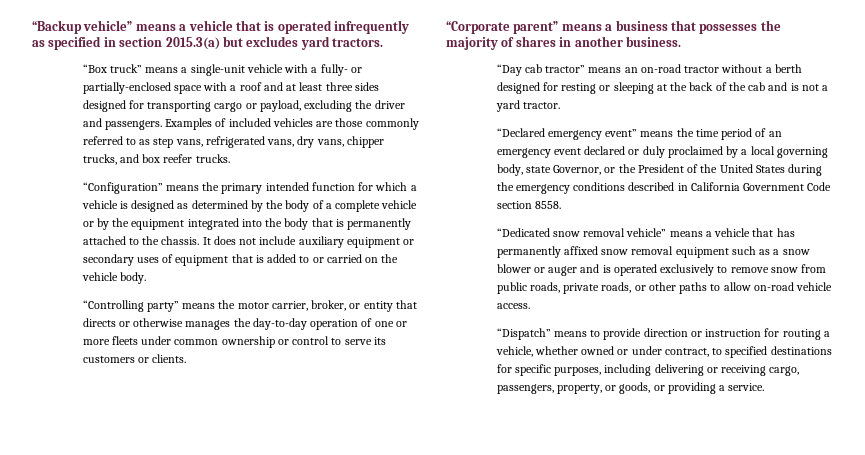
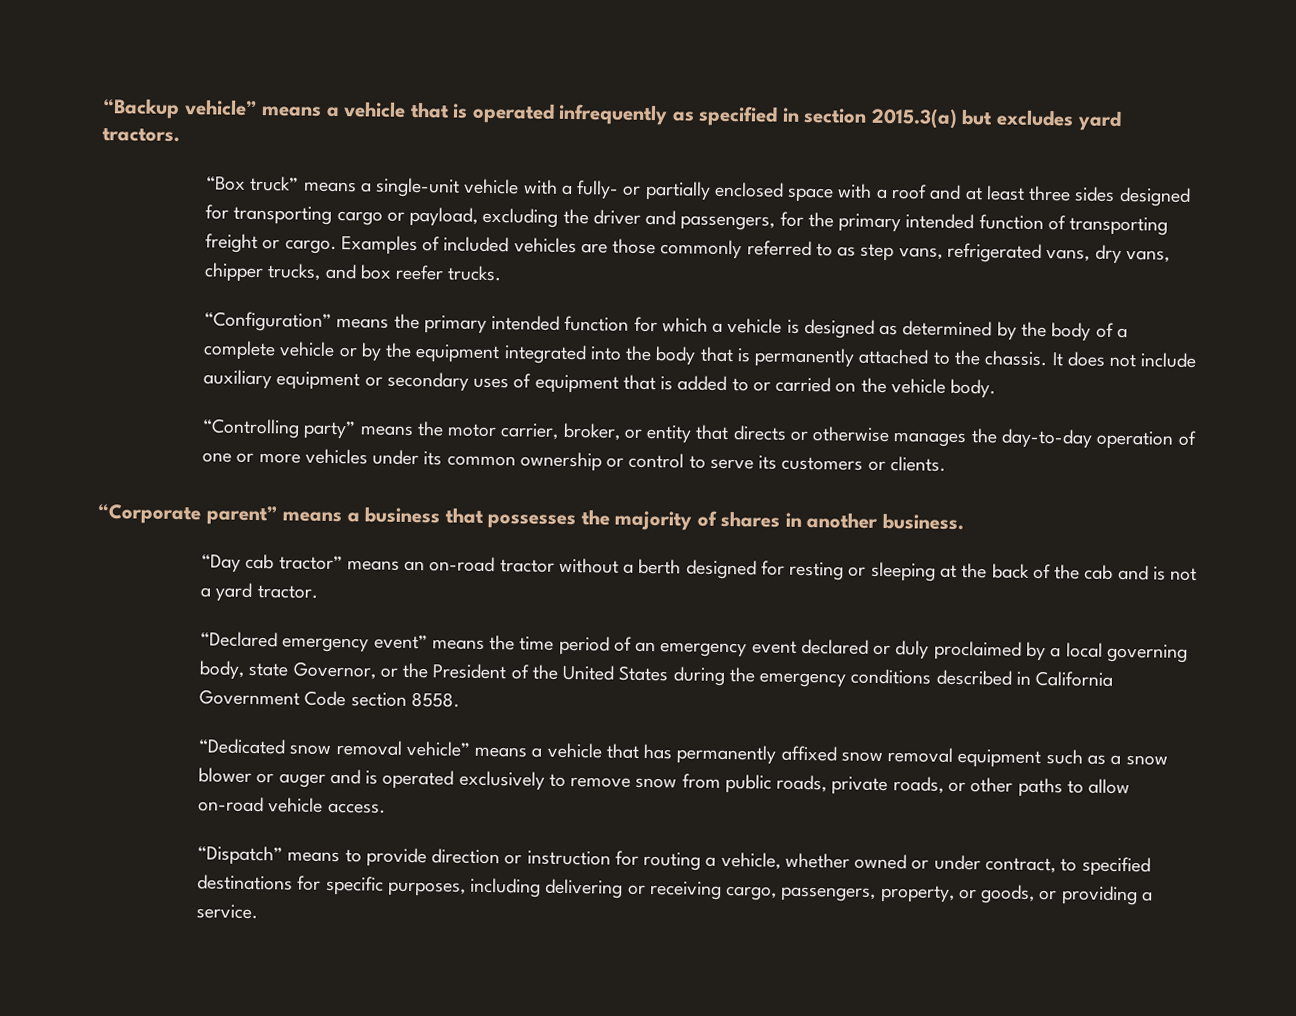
- “Box truck” means a single-unit vehicle with a fully- or partially-enclosed space with a roof and at least three sides designed for transporting cargo or payload, excluding the driver and passengers.
+ “Box truck” means a single-unit vehicle with a fully- or partially enclosed space with a roof and at least three sides designed for transporting cargo or payload, excluding the driver and passengers, for the primary intended function of transporting freight or cargo.
- “Controlling party” means the motor carrier, broker, or entity that directs or otherwise manages the day-to-day operation of one or more fleets under common ownership or control to serve its customers or clients.
+ “Controlling party” means the motor carrier, broker, or entity that directs or otherwise manages the day-to-day operation of one or more vehicles under its common ownership or control to serve its customers or clients.

